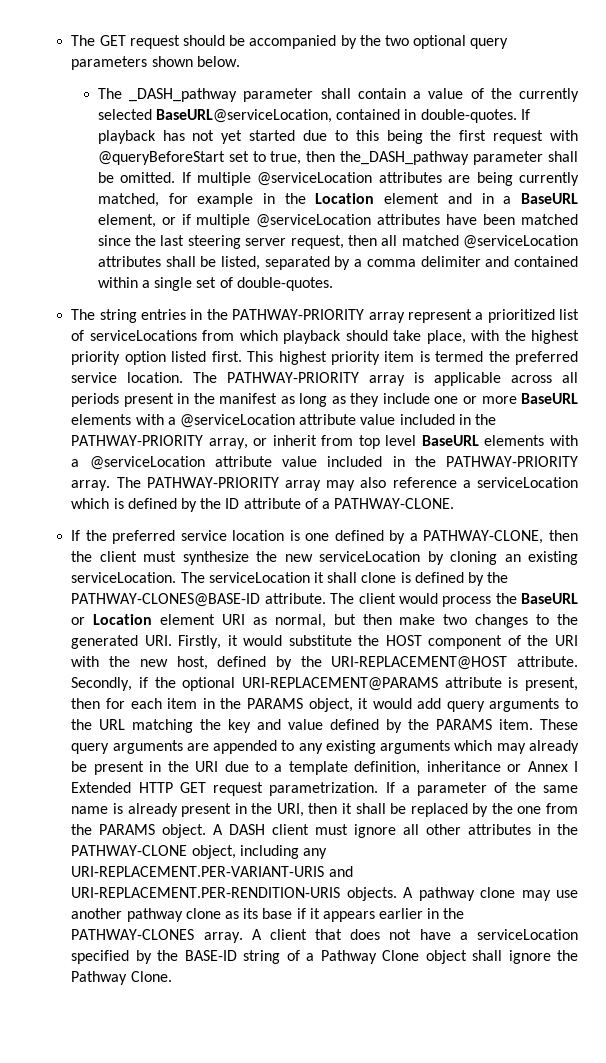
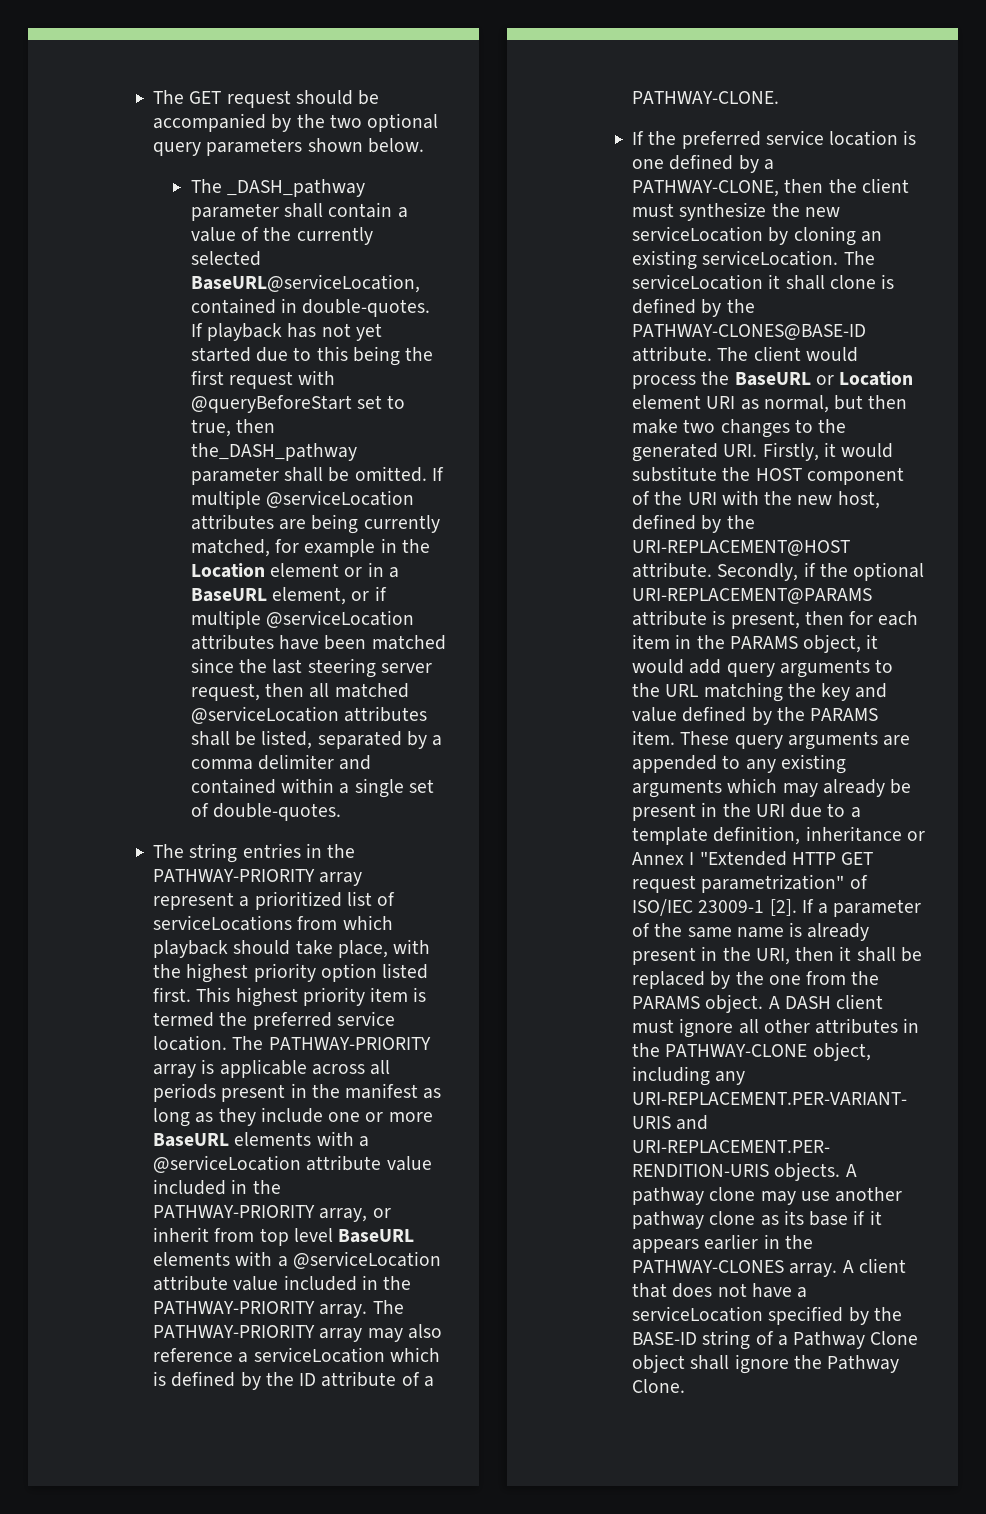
- If multiple @serviceLocation attributes are being currently matched, for example in the Location element and in a BaseURL element, or if multiple @serviceLocation attributes have been matched since the last steering server request, then all matched @serviceLocation attributes shall be listed, separated by a comma delimiter and contained within a single set of double-quotes.
+ If multiple @serviceLocation attributes are being currently matched, for example in the Location element or in a BaseURL element, or if multiple @serviceLocation attributes have been matched since the last steering server request, then all matched @serviceLocation attributes shall be listed, separated by a comma delimiter and contained within a single set of double-quotes.
- These query arguments are appended to any existing arguments which may already be present in the URI due to a template definition, inheritance or Annex I Extended HTTP GET request parametrization.
+ These query arguments are appended to any existing arguments which may already be present in the URI due to a template definition, inheritance or Annex I "Extended HTTP GET request parametrization" of ISO/IEC 23009-1 [2].

